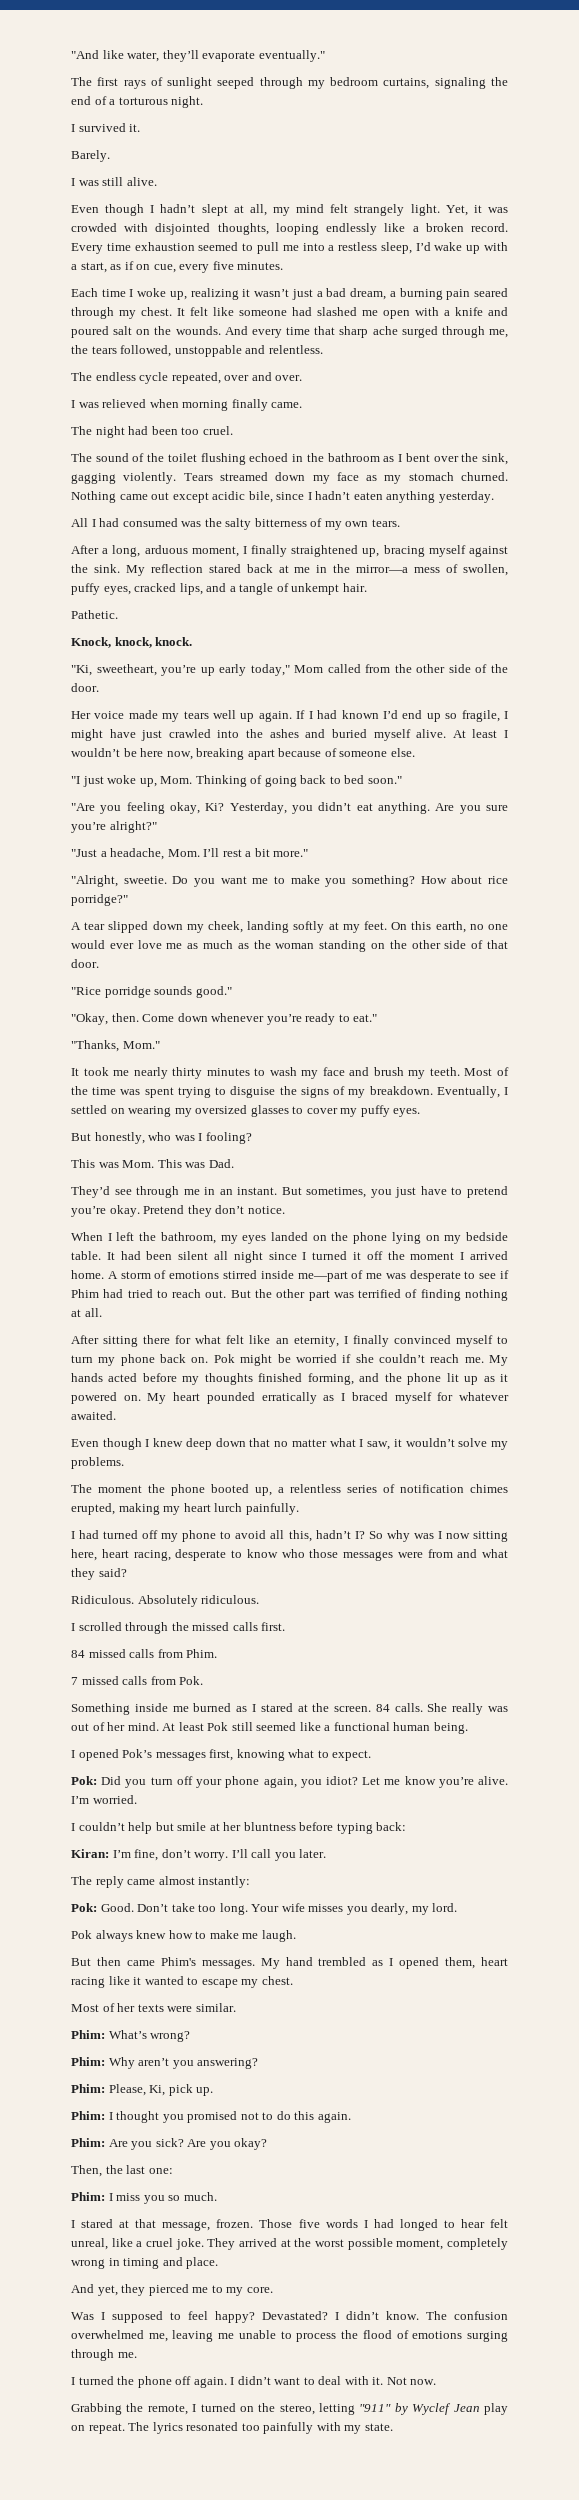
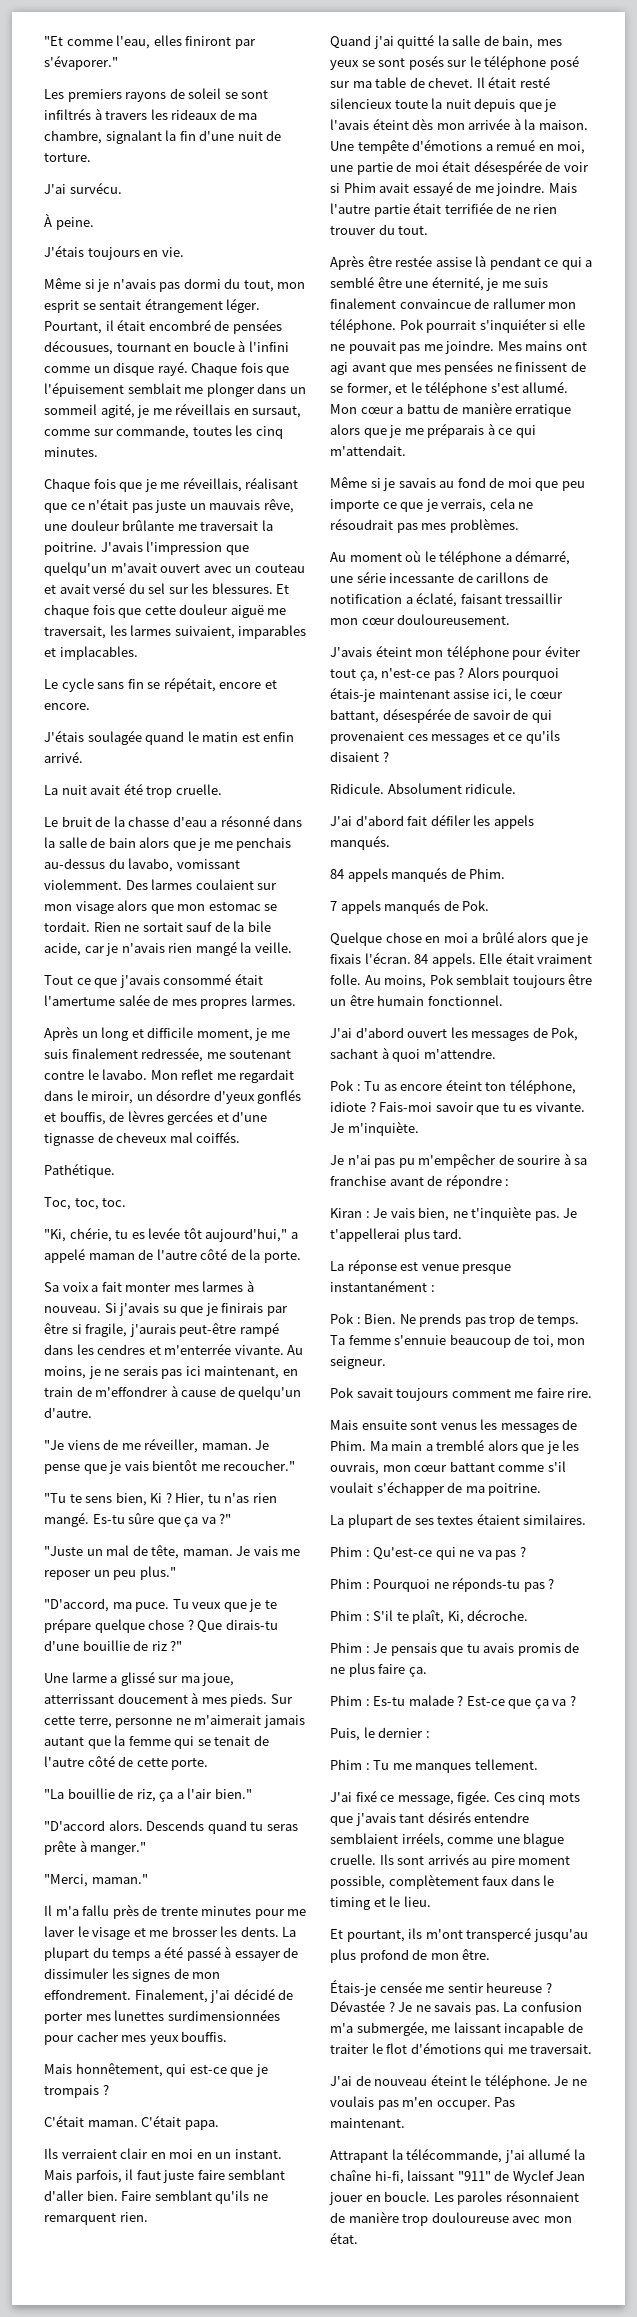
- "And like water, they’ll evaporate eventually."
- The first rays of sunlight seeped through my bedroom curtains, signaling the end of a torturous night.
- I survived it.
- Barely.
- I was still alive.
- Even though I hadn’t slept at all, my mind felt strangely light. Yet, it was crowded with disjointed thoughts, looping endlessly like a broken record. Every time exhaustion seemed to pull me into a restless sleep, I’d wake up with a start, as if on cue, every five minutes.
- Each time I woke up, realizing it wasn’t just a bad dream, a burning pain seared through my chest. It felt like someone had slashed me open with a knife and poured salt on the wounds. And every time that sharp ache surged through me, the tears followed, unstoppable and relentless.
- The endless cycle repeated, over and over.
- I was relieved when morning finally came.
- The night had been too cruel.
- The sound of the toilet flushing echoed in the bathroom as I bent over the sink, gagging violently. Tears streamed down my face as my stomach churned. Nothing came out except acidic bile, since I hadn’t eaten anything yesterday.
- All I had consumed was the salty bitterness of my own tears.
- After a long, arduous moment, I finally straightened up, bracing myself against the sink. My reflection stared back at me in the mirror—a mess of swollen, puffy eyes, cracked lips, and a tangle of unkempt hair.
- Pathetic.
- Knock, knock, knock.
- "Ki, sweetheart, you’re up early today," Mom called from the other side of the door.
- Her voice made my tears well up again. If I had known I’d end up so fragile, I might have just crawled into the ashes and buried myself alive. At least I wouldn’t be here now, breaking apart because of someone else.
- "I just woke up, Mom. Thinking of going back to bed soon."
- "Are you feeling okay, Ki? Yesterday, you didn’t eat anything. Are you sure you’re alright?"
- "Just a headache, Mom. I’ll rest a bit more."
- "Alright, sweetie. Do you want me to make you something? How about rice porridge?"
- A tear slipped down my cheek, landing softly at my feet. On this earth, no one would ever love me as much as the woman standing on the other side of that door.
- "Rice porridge sounds good."
- "Okay, then. Come down whenever you’re ready to eat."
- "Thanks, Mom."
- It took me nearly thirty minutes to wash my face and brush my teeth. Most of the time was spent trying to disguise the signs of my breakdown. Eventually, I settled on wearing my oversized glasses to cover my puffy eyes.
- But honestly, who was I fooling?
- This was Mom. This was Dad.
- They’d see through me in an instant. But sometimes, you just have to pretend you’re okay. Pretend they don’t notice.
- When I left the bathroom, my eyes landed on the phone lying on my bedside table. It had been silent all night since I turned it off the moment I arrived home. A storm of emotions stirred inside me—part of me was desperate to see if Phim had tried to reach out. But the other part was terrified of finding nothing at all.
- After sitting there for what felt like an eternity, I finally convinced myself to turn my phone back on. Pok might be worried if she couldn’t reach me. My hands acted before my thoughts finished forming, and the phone lit up as it powered on. My heart pounded erratically as I braced myself for whatever awaited.
- Even though I knew deep down that no matter what I saw, it wouldn’t solve my problems.
- The moment the phone booted up, a relentless series of notification chimes erupted, making my heart lurch painfully.
- I had turned off my phone to avoid all this, hadn’t I? So why was I now sitting here, heart racing, desperate to know who those messages were from and what they said?
- Ridiculous. Absolutely ridiculous.
- I scrolled through the missed calls first.
- 84 missed calls from Phim.
- 7 missed calls from Pok.
- Something inside me burned as I stared at the screen. 84 calls. She really was out of her mind. At least Pok still seemed like a functional human being.
- I opened Pok’s messages first, knowing what to expect.
- Pok: Did you turn off your phone again, you idiot? Let me know you’re alive. I’m worried.
- I couldn’t help but smile at her bluntness before typing back:
- Kiran: I’m fine, don’t worry. I’ll call you later.
- The reply came almost instantly:
- Pok: Good. Don’t take too long. Your wife misses you dearly, my lord.
- Pok always knew how to make me laugh.
- But then came Phim's messages. My hand trembled as I opened them, heart racing like it wanted to escape my chest.
- Most of her texts were similar.
- Phim: What’s wrong?
- Phim: Why aren’t you answering?
- Phim: Please, Ki, pick up.
- Phim: I thought you promised not to do this again.
- Phim: Are you sick? Are you okay?
- Then, the last one:
- Phim: I miss you so much.
- I stared at that message, frozen. Those five words I had longed to hear felt unreal, like a cruel joke. They arrived at the worst possible moment, completely wrong in timing and place.
- And yet, they pierced me to my core.
- Was I supposed to feel happy? Devastated? I didn’t know. The confusion overwhelmed me, leaving me unable to process the flood of emotions surging through me.
- I turned the phone off again. I didn’t want to deal with it. Not now.
- Grabbing the remote, I turned on the stereo, letting "911" by Wyclef Jean play on repeat. The lyrics resonated too painfully with my state.
+ "Et comme l'eau, elles finiront par s'évaporer."
+ Les premiers rayons de soleil se sont infiltrés à travers les rideaux de ma chambre, signalant la fin d'une nuit de torture.
+ J'ai survécu.
+ À peine.
+ J'étais toujours en vie.
+ Même si je n'avais pas dormi du tout, mon esprit se sentait étrangement léger. Pourtant, il était encombré de pensées décousues, tournant en boucle à l'infini comme un disque rayé. Chaque fois que l'épuisement semblait me plonger dans un sommeil agité, je me réveillais en sursaut, comme sur commande, toutes les cinq minutes.
+ Chaque fois que je me réveillais, réalisant que ce n'était pas juste un mauvais rêve, une douleur brûlante me traversait la poitrine. J'avais l'impression que quelqu'un m'avait ouvert avec un couteau et avait versé du sel sur les blessures. Et chaque fois que cette douleur aiguë me traversait, les larmes suivaient, imparables et implacables.
+ Le cycle sans fin se répétait, encore et encore.
+ J'étais soulagée quand le matin est enfin arrivé.
+ La nuit avait été trop cruelle.
+ Le bruit de la chasse d'eau a résonné dans la salle de bain alors que je me penchais au-dessus du lavabo, vomissant violemment. Des larmes coulaient sur mon visage alors que mon estomac se tordait. Rien ne sortait sauf de la bile acide, car je n'avais rien mangé la veille.
+ Tout ce que j'avais consommé était l'amertume salée de mes propres larmes.
+ Après un long et difficile moment, je me suis finalement redressée, me soutenant contre le lavabo. Mon reflet me regardait dans le miroir, un désordre d'yeux gonflés et bouffis, de lèvres gercées et d'une tignasse de cheveux mal coiffés.
+ Pathétique.
+ Toc, toc, toc.
+ "Ki, chérie, tu es levée tôt aujourd'hui," a appelé maman de l'autre côté de la porte.
+ Sa voix a fait monter mes larmes à nouveau. Si j'avais su que je finirais par être si fragile, j'aurais peut-être rampé dans les cendres et m'enterrée vivante. Au moins, je ne serais pas ici maintenant, en train de m'effondrer à cause de quelqu'un d'autre.
+ "Je viens de me réveiller, maman. Je pense que je vais bientôt me recoucher."
+ "Tu te sens bien, Ki ? Hier, tu n'as rien mangé. Es-tu sûre que ça va ?"
+ "Juste un mal de tête, maman. Je vais me reposer un peu plus."
+ "D'accord, ma puce. Tu veux que je te prépare quelque chose ? Que dirais-tu d'une bouillie de riz ?"
+ Une larme a glissé sur ma joue, atterrissant doucement à mes pieds. Sur cette terre, personne ne m'aimerait jamais autant que la femme qui se tenait de l'autre côté de cette porte.
+ "La bouillie de riz, ça a l'air bien."
+ "D'accord alors. Descends quand tu seras prête à manger."
+ "Merci, maman."
+ Il m'a fallu près de trente minutes pour me laver le visage et me brosser les dents. La plupart du temps a été passé à essayer de dissimuler les signes de mon effondrement. Finalement, j'ai décidé de porter mes lunettes surdimensionnées pour cacher mes yeux bouffis.
+ Mais honnêtement, qui est-ce que je trompais ?
+ C'était maman. C'était papa.
+ Ils verraient clair en moi en un instant. Mais parfois, il faut juste faire semblant d'aller bien. Faire semblant qu'ils ne remarquent rien.
+ Quand j'ai quitté la salle de bain, mes yeux se sont posés sur le téléphone posé sur ma table de chevet. Il était resté silencieux toute la nuit depuis que je l'avais éteint dès mon arrivée à la maison. Une tempête d'émotions a remué en moi, une partie de moi était désespérée de voir si Phim avait essayé de me joindre. Mais l'autre partie était terrifiée de ne rien trouver du tout.
+ Après être restée assise là pendant ce qui a semblé être une éternité, je me suis finalement convaincue de rallumer mon téléphone. Pok pourrait s'inquiéter si elle ne pouvait pas me joindre. Mes mains ont agi avant que mes pensées ne finissent de se former, et le téléphone s'est allumé. Mon cœur a battu de manière erratique alors que je me préparais à ce qui m'attendait.
+ Même si je savais au fond de moi que peu importe ce que je verrais, cela ne résoudrait pas mes problèmes.
+ Au moment où le téléphone a démarré, une série incessante de carillons de notification a éclaté, faisant tressaillir mon cœur douloureusement.
+ J'avais éteint mon téléphone pour éviter tout ça, n'est-ce pas ? Alors pourquoi étais-je maintenant assise ici, le cœur battant, désespérée de savoir de qui provenaient ces messages et ce qu'ils disaient ?
+ Ridicule. Absolument ridicule.
+ J'ai d'abord fait défiler les appels manqués.
+ 84 appels manqués de Phim.
+ 7 appels manqués de Pok.
+ Quelque chose en moi a brûlé alors que je fixais l'écran. 84 appels. Elle était vraiment folle. Au moins, Pok semblait toujours être un être humain fonctionnel.
+ J'ai d'abord ouvert les messages de Pok, sachant à quoi m'attendre.
+ Pok : Tu as encore éteint ton téléphone, idiote ? Fais-moi savoir que tu es vivante. Je m'inquiète.
+ Je n'ai pas pu m'empêcher de sourire à sa franchise avant de répondre :
+ Kiran : Je vais bien, ne t'inquiète pas. Je t'appellerai plus tard.
+ La réponse est venue presque instantanément :
+ Pok : Bien. Ne prends pas trop de temps. Ta femme s'ennuie beaucoup de toi, mon seigneur.
+ Pok savait toujours comment me faire rire.
+ Mais ensuite sont venus les messages de Phim. Ma main a tremblé alors que je les ouvrais, mon cœur battant comme s'il voulait s'échapper de ma poitrine.
+ La plupart de ses textes étaient similaires.
+ Phim : Qu'est-ce qui ne va pas ?
+ Phim : Pourquoi ne réponds-tu pas ?
+ Phim : S'il te plaît, Ki, décroche.
+ Phim : Je pensais que tu avais promis de ne plus faire ça.
+ Phim : Es-tu malade ? Est-ce que ça va ?
+ Puis, le dernier :
+ Phim : Tu me manques tellement.
+ J'ai fixé ce message, figée. Ces cinq mots que j'avais tant désirés entendre semblaient irréels, comme une blague cruelle. Ils sont arrivés au pire moment possible, complètement faux dans le timing et le lieu.
+ Et pourtant, ils m'ont transpercé jusqu'au plus profond de mon être.
+ Étais-je censée me sentir heureuse ? Dévastée ? Je ne savais pas. La confusion m'a submergée, me laissant incapable de traiter le flot d'émotions qui me traversait.
+ J'ai de nouveau éteint le téléphone. Je ne voulais pas m'en occuper. Pas maintenant.
+ Attrapant la télécommande, j'ai allumé la chaîne hi-fi, laissant "911" de Wyclef Jean jouer en boucle. Les paroles résonnaient de manière trop douloureuse avec mon état.

